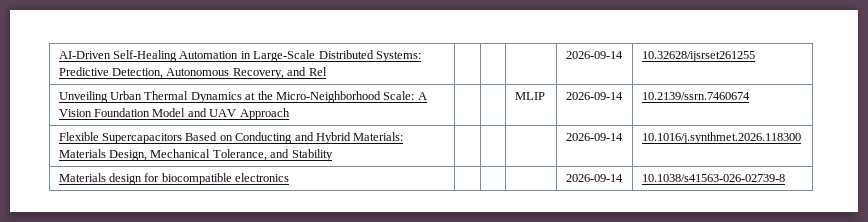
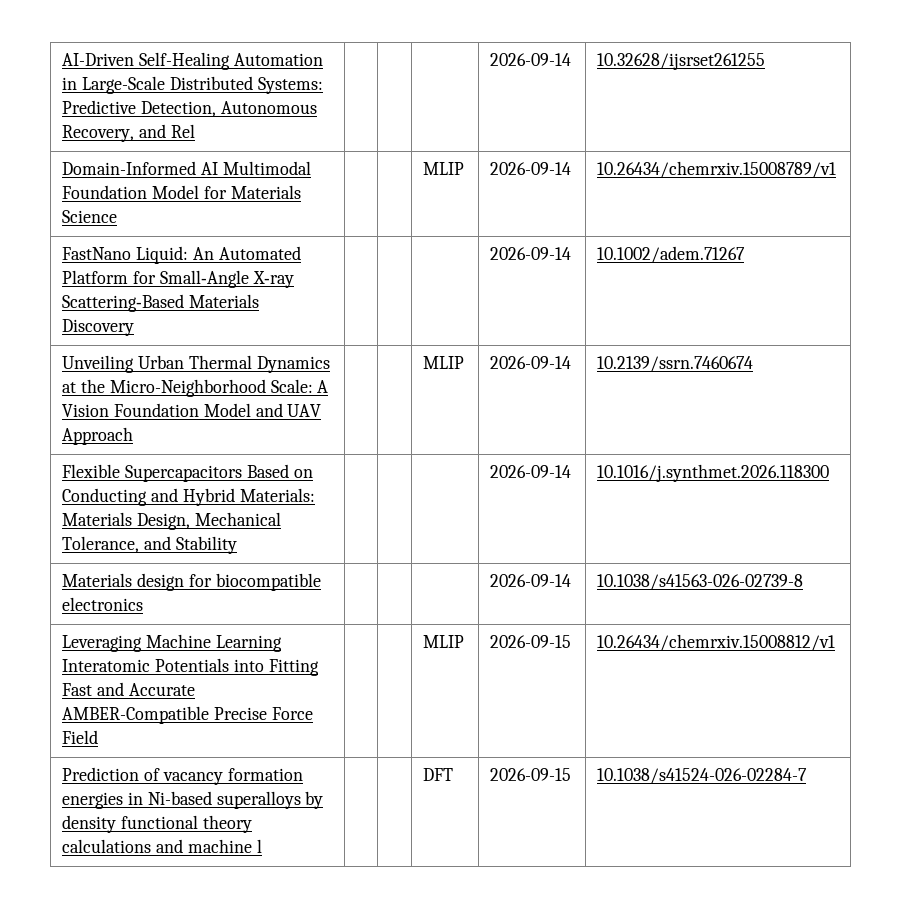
+ Domain-Informed AI Multimodal Foundation Model for Materials Science | | | MLIP | 2026-09-14 | 10.26434/chemrxiv.15008789/v1
+ FastNano Liquid: An Automated Platform for Small‐Angle X‐ray Scattering‐Based Materials Discovery | | | | 2026-09-14 | 10.1002/adem.71267
+ Leveraging Machine Learning Interatomic Potentials into Fitting Fast and Accurate AMBER-Compatible Precise Force Field | | | MLIP | 2026-09-15 | 10.26434/chemrxiv.15008812/v1
+ Prediction of vacancy formation energies in Ni-based superalloys by density functional theory calculations and machine l | | | DFT | 2026-09-15 | 10.1038/s41524-026-02284-7

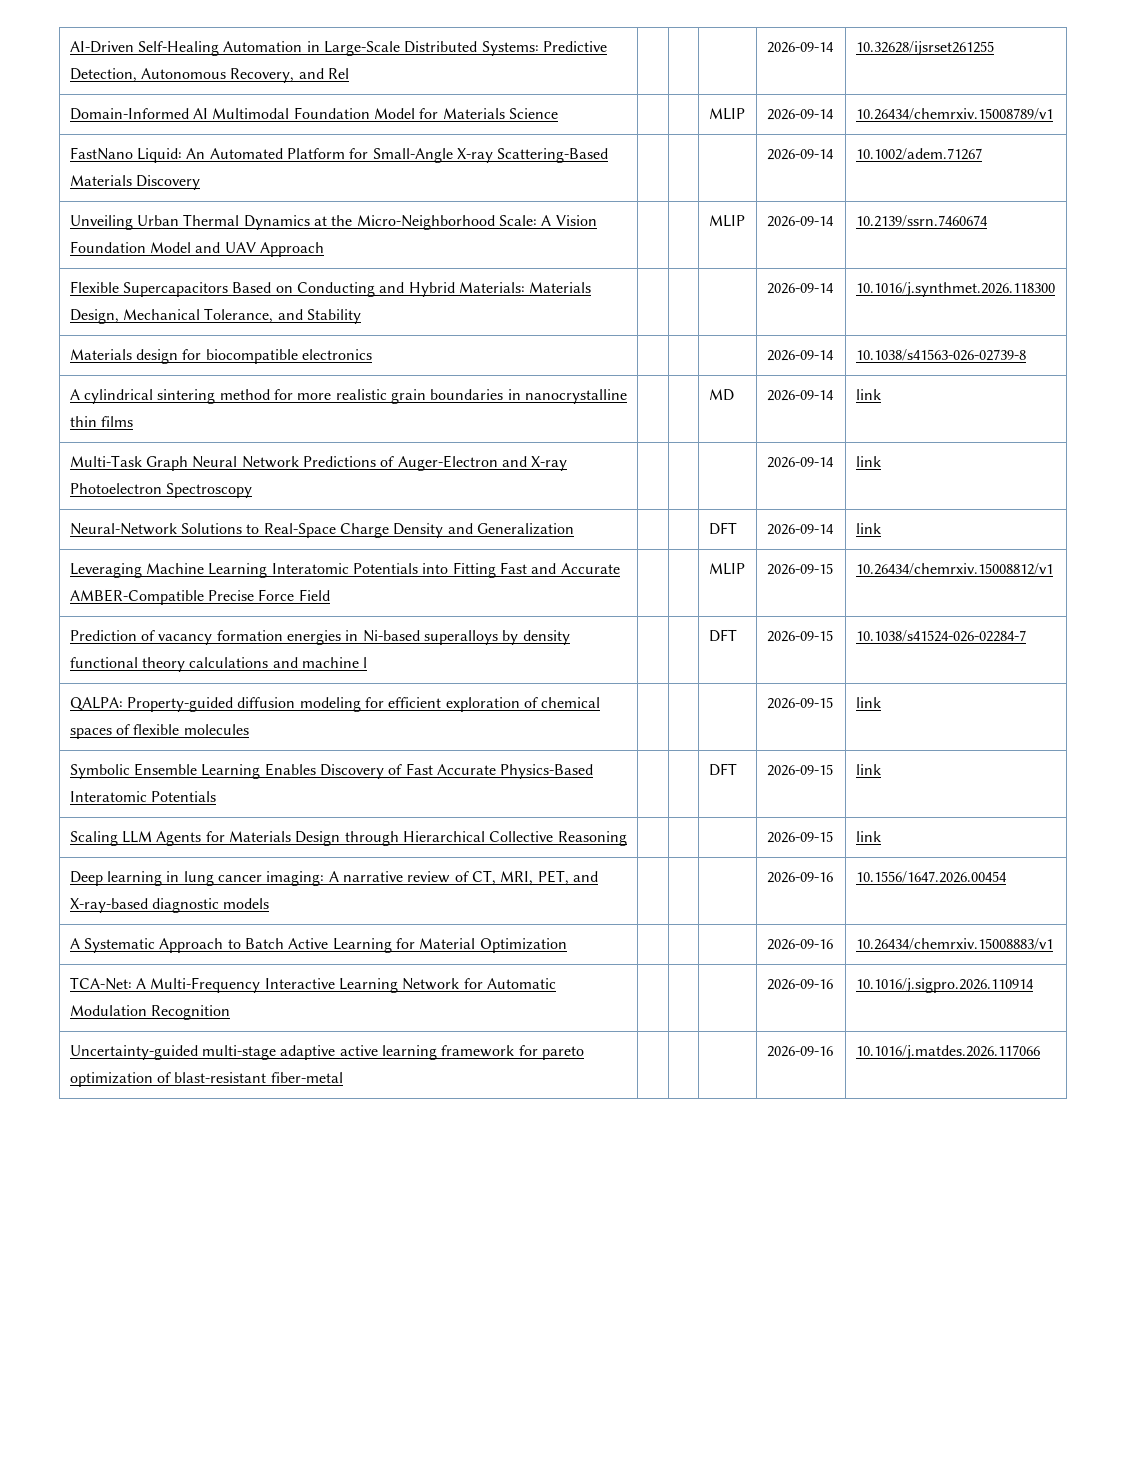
+ A cylindrical sintering method for more realistic grain boundaries in nanocrystalline thin films | | | MD | 2026-09-14 | link
+ Multi-Task Graph Neural Network Predictions of Auger-Electron and X-ray Photoelectron Spectroscopy | | | | 2026-09-14 | link
+ Neural-Network Solutions to Real-Space Charge Density and Generalization | | | DFT | 2026-09-14 | link
+ QALPA: Property-guided diffusion modeling for efficient exploration of chemical spaces of flexible molecules | | | | 2026-09-15 | link
+ Symbolic Ensemble Learning Enables Discovery of Fast Accurate Physics-Based Interatomic Potentials | | | DFT | 2026-09-15 | link
+ Scaling LLM Agents for Materials Design through Hierarchical Collective Reasoning | | | | 2026-09-15 | link
+ Deep learning in lung cancer imaging: A narrative review of CT, MRI, PET, and X-ray-based diagnostic models | | | | 2026-09-16 | 10.1556/1647.2026.00454
+ A Systematic Approach to Batch Active Learning for Material Optimization | | | | 2026-09-16 | 10.26434/chemrxiv.15008883/v1
+ TCA-Net: A Multi-Frequency Interactive Learning Network for Automatic Modulation Recognition | | | | 2026-09-16 | 10.1016/j.sigpro.2026.110914
+ Uncertainty-guided multi-stage adaptive active learning framework for pareto optimization of blast-resistant fiber-metal | | | | 2026-09-16 | 10.1016/j.matdes.2026.117066

